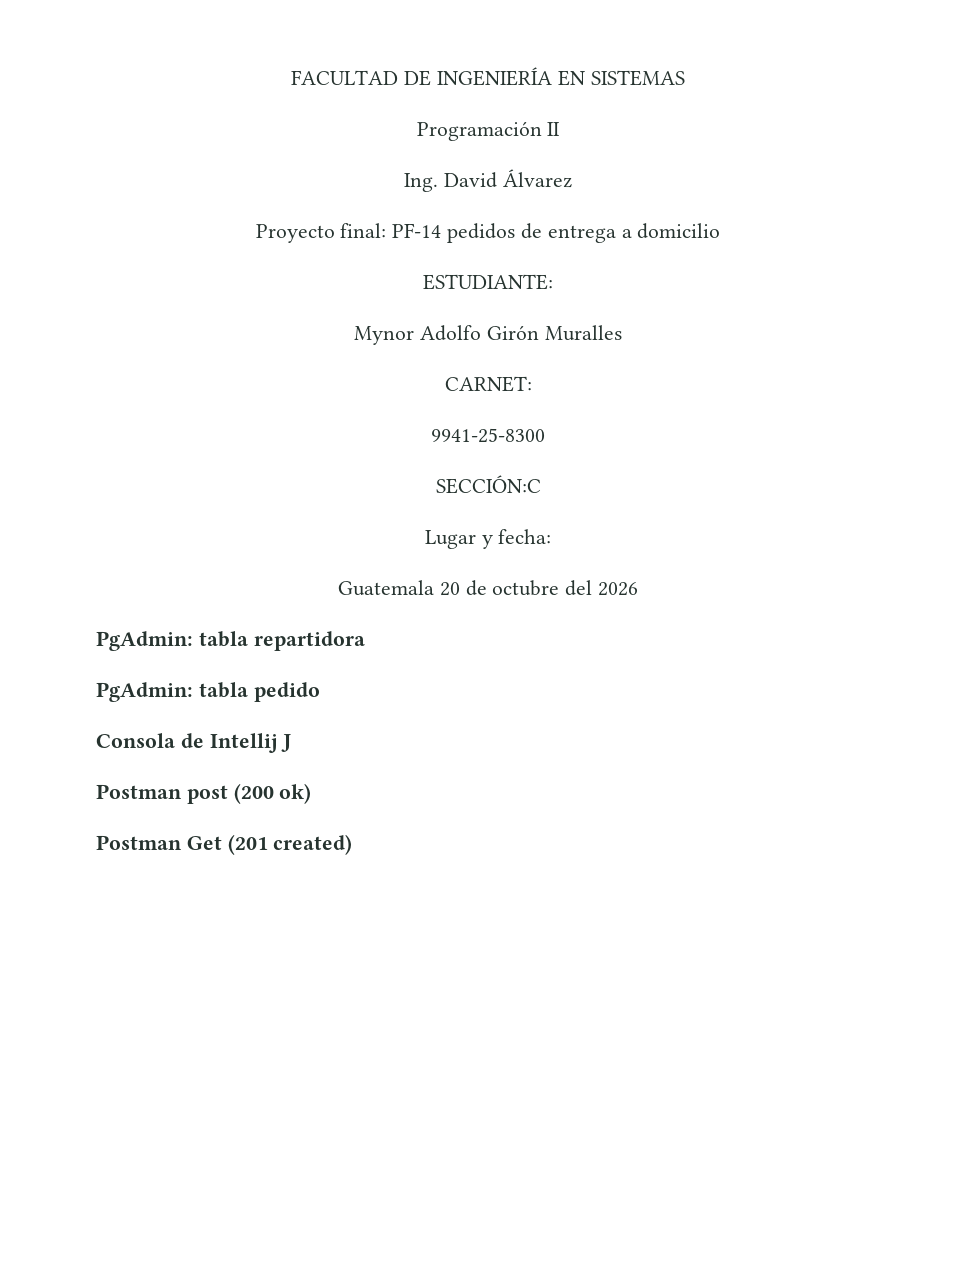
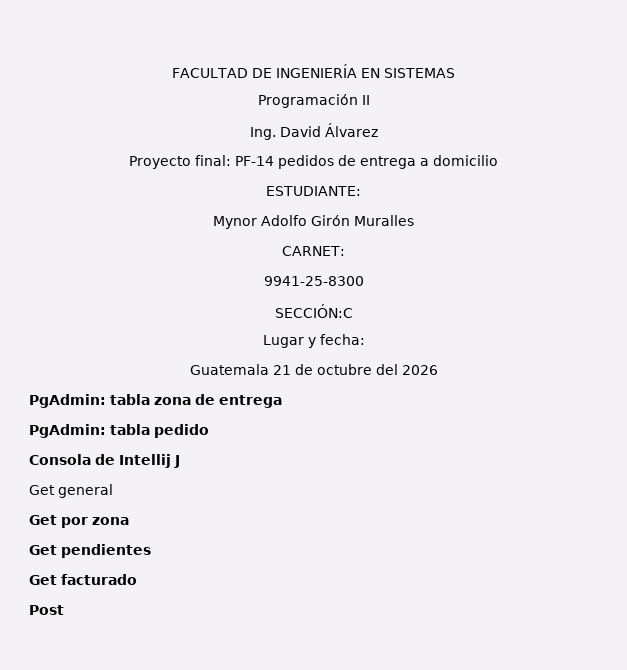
- Guatemala 20 de octubre del 2026
+ Guatemala 21 de octubre del 2026
- PgAdmin: tabla repartidora
+ PgAdmin: tabla zona de entrega
- Postman post (200 ok)
- Postman Get (201 created)
+ Get general
+ Get por zona
+ Get pendientes
+ Get facturado
+ Post

